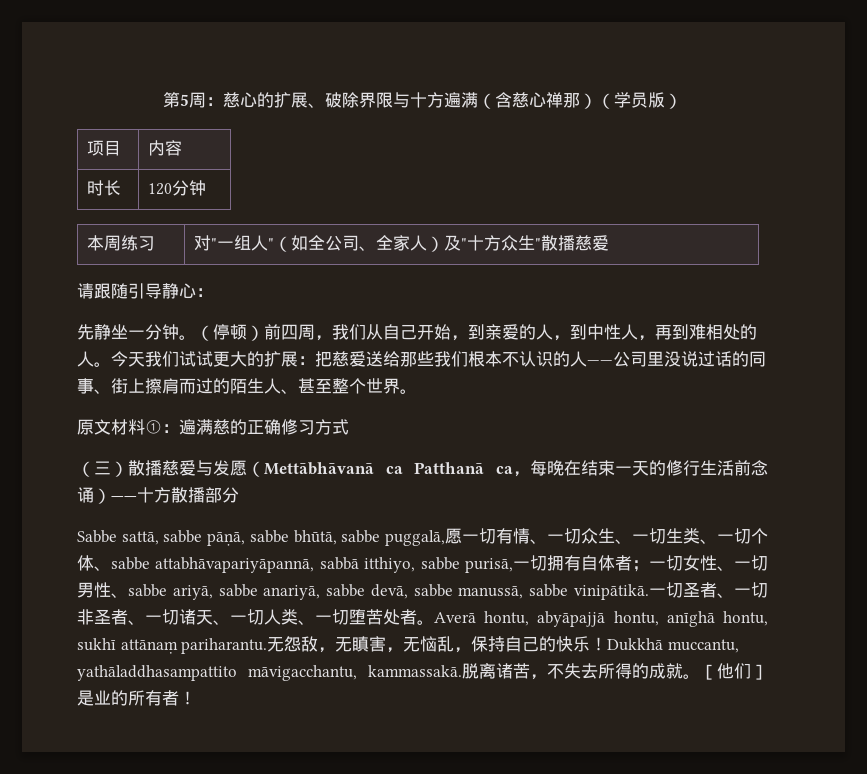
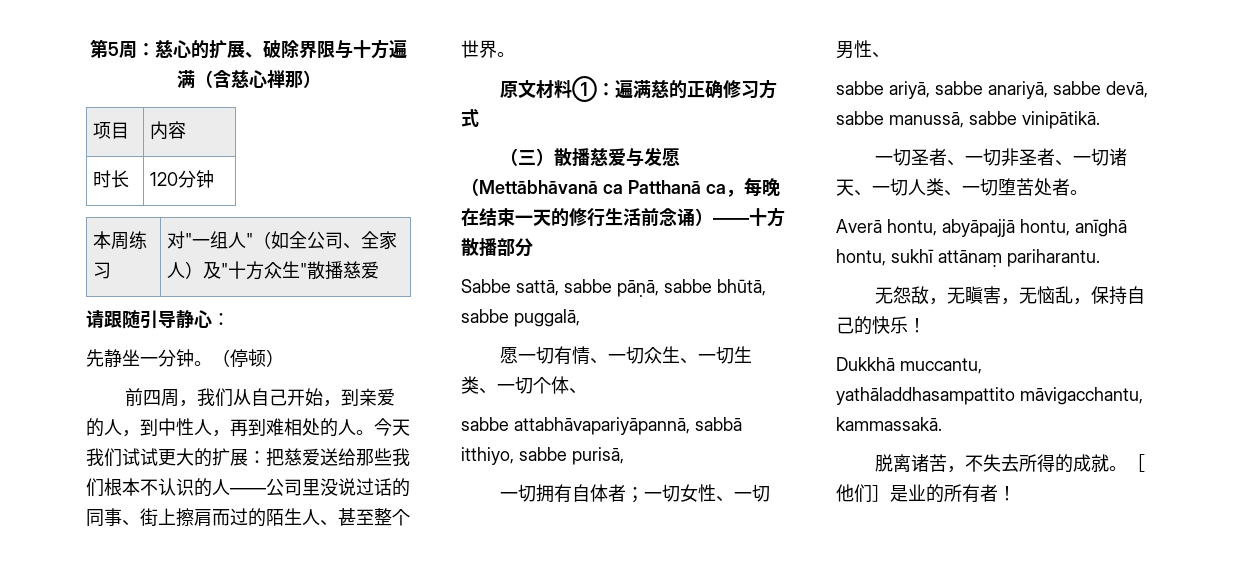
- 第5周：慈心的扩展、破除界限与十方遍满（含慈心禅那）（学员版）
+ 第5周：慈心的扩展、破除界限与十方遍满（含慈心禅那）
- （停顿）前四周，我们从自己开始，到亲爱的人，到中性人，再到难相处的人。
+ （停顿）
+ 前四周，我们从自己开始，到亲爱的人，到中性人，再到难相处的人。
- Sabbe sattā, sabbe pāṇā, sabbe bhūtā, sabbe puggalā,愿一切有情、一切众生、一切生类、一切个体、sabbe attabhāvapariyāpannā, sabbā itthiyo, sabbe purisā,一切拥有自体者；
+ Sabbe sattā, sabbe pāṇā, sabbe bhūtā, sabbe puggalā,
+ 愿一切有情、一切众生、一切生类、一切个体、
+ sabbe attabhāvapariyāpannā, sabbā itthiyo, sabbe purisā,
+ 一切拥有自体者；
- 一切女性、一切男性、sabbe ariyā, sabbe anariyā, sabbe devā, sabbe manussā, sabbe vinipātikā.一切圣者、一切非圣者、一切诸天、一切人类、一切堕苦处者。Averā hontu, abyāpajjā hontu, anīghā hontu, sukhī attānaṃ pariharantu.无怨敌，无瞋害，无恼乱，保持自己的快乐！Dukkhā muccantu, yathāladdhasampattito māvigacchantu, kammassakā.脱离诸苦，不失去所得的成就。
+ 一切女性、一切男性、
+ sabbe ariyā, sabbe anariyā, sabbe devā, sabbe manussā, sabbe vinipātikā.
+ 一切圣者、一切非圣者、一切诸天、一切人类、一切堕苦处者。
+ Averā hontu, abyāpajjā hontu, anīghā hontu, sukhī attānaṃ pariharantu.
+ 无怨敌，无瞋害，无恼乱，保持自己的快乐！
+ Dukkhā muccantu, yathāladdhasampattito māvigacchantu, kammassakā.
+ 脱离诸苦，不失去所得的成就。

